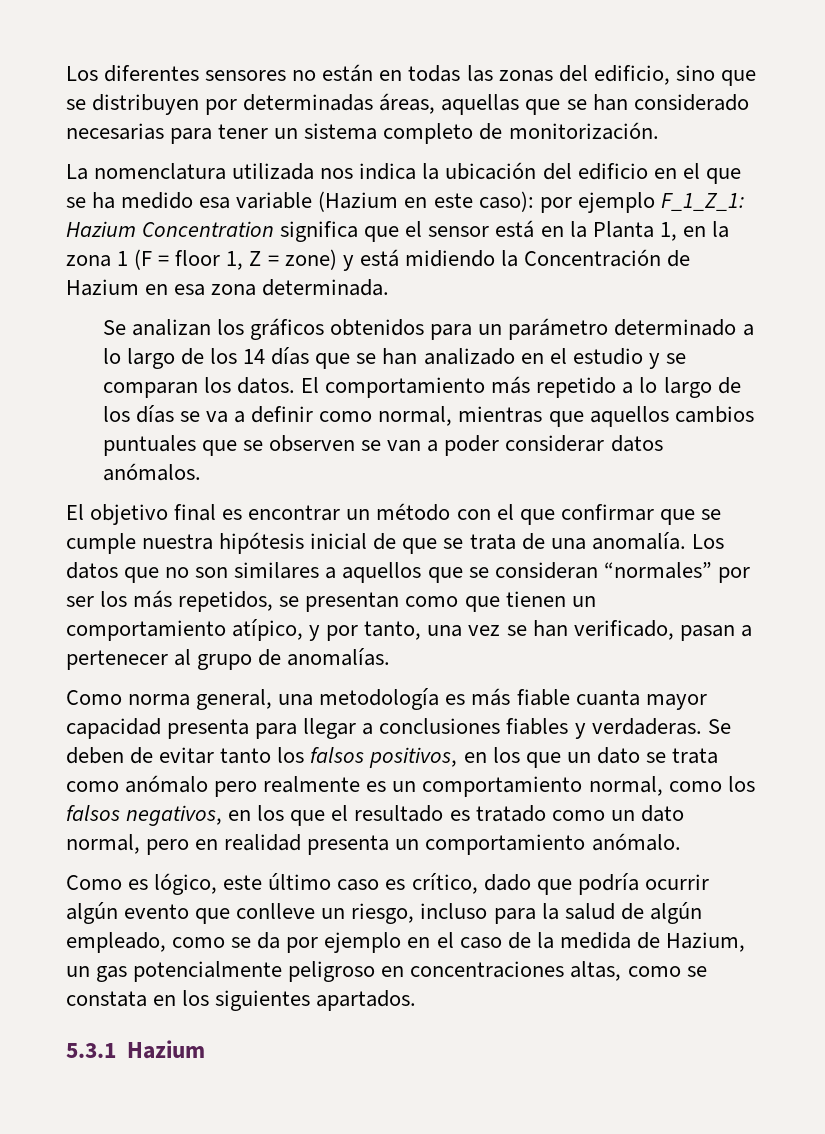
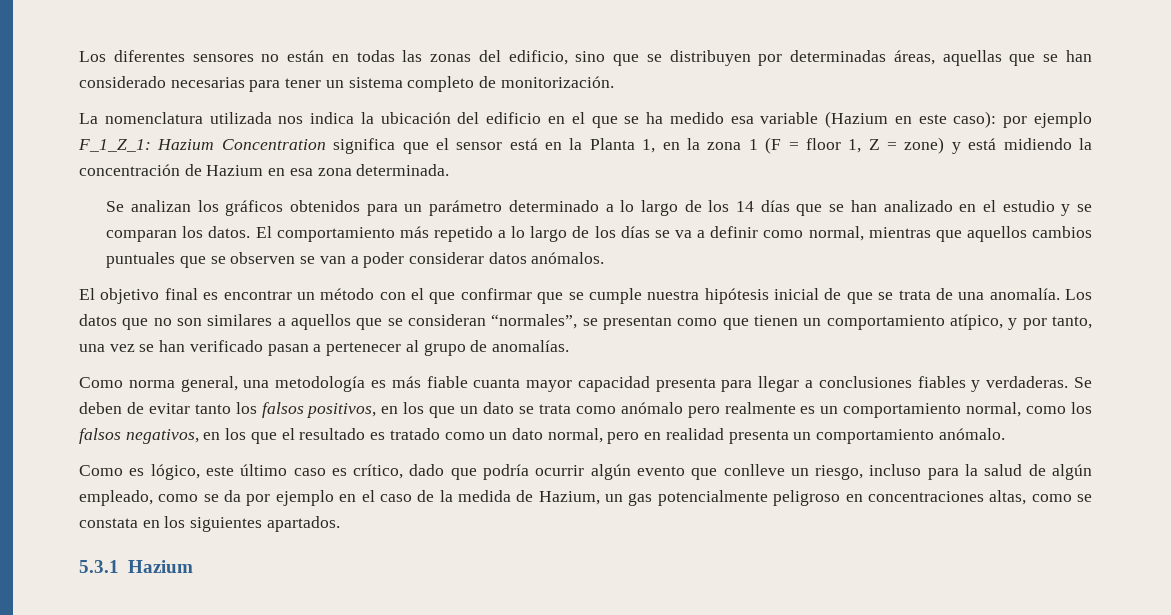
- La nomenclatura utilizada nos indica la ubicación del edificio en el que se ha medido esa variable (Hazium en este caso): por ejemplo F_1_Z_1: Hazium Concentration significa que el sensor está en la Planta 1, en la zona 1 (F = floor 1, Z = zone) y está midiendo la Concentración de Hazium en esa zona determinada.
+ La nomenclatura utilizada nos indica la ubicación del edificio en el que se ha medido esa variable (Hazium en este caso): por ejemplo F_1_Z_1: Hazium Concentration significa que el sensor está en la Planta 1, en la zona 1 (F = floor 1, Z = zone) y está midiendo la concentración de Hazium en esa zona determinada.
- Los datos que no son similares a aquellos que se consideran “normales” por ser los más repetidos, se presentan como que tienen un comportamiento atípico, y por tanto, una vez se han verificado, pasan a pertenecer al grupo de anomalías.
+ Los datos que no son similares a aquellos que se consideran “normales”, se presentan como que tienen un comportamiento atípico, y por tanto, una vez se han verificado pasan a pertenecer al grupo de anomalías.

